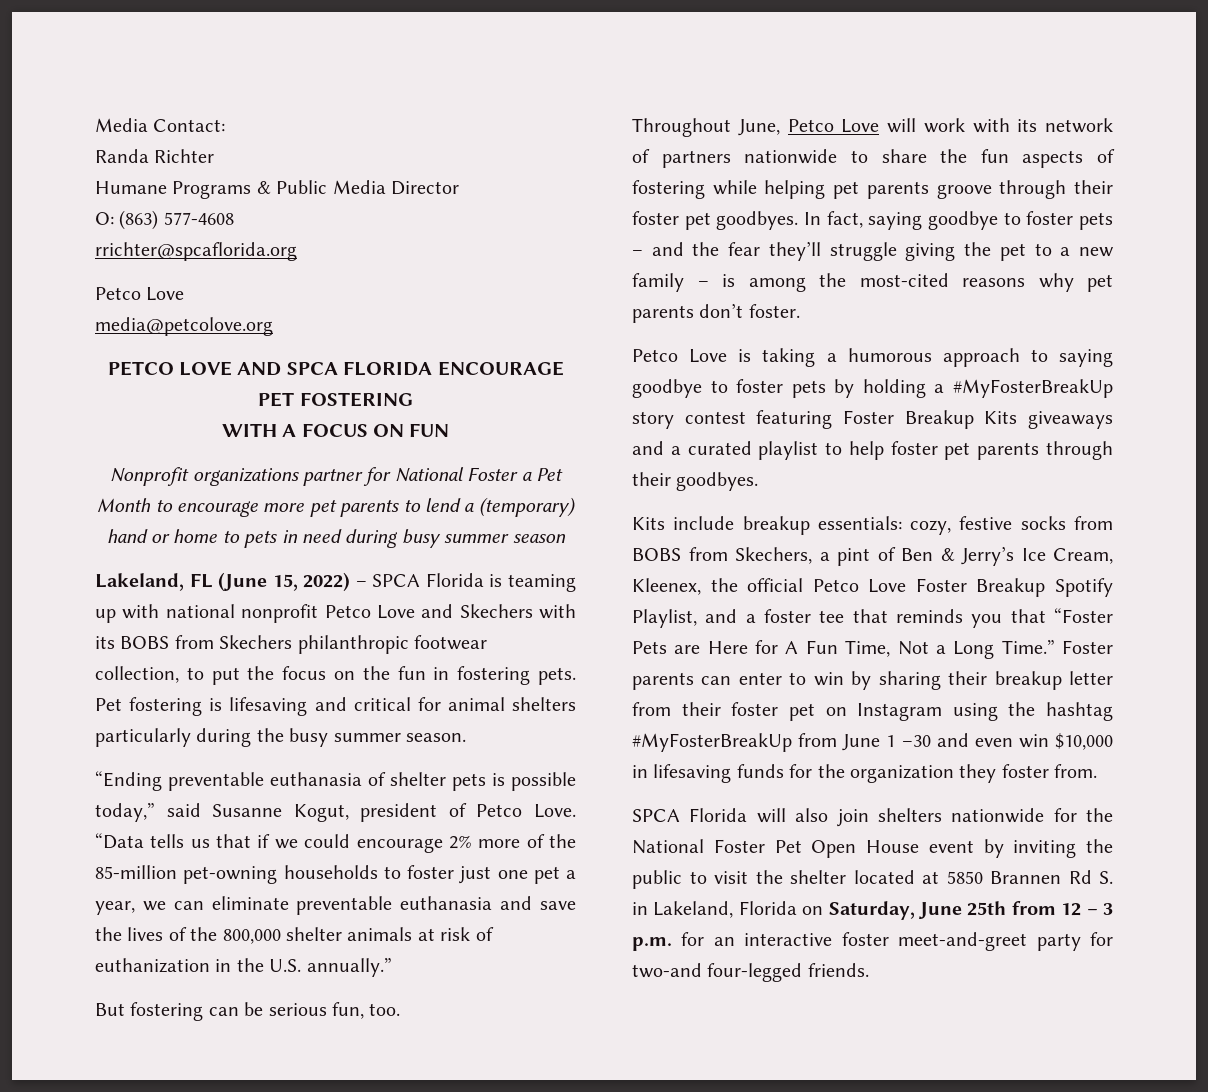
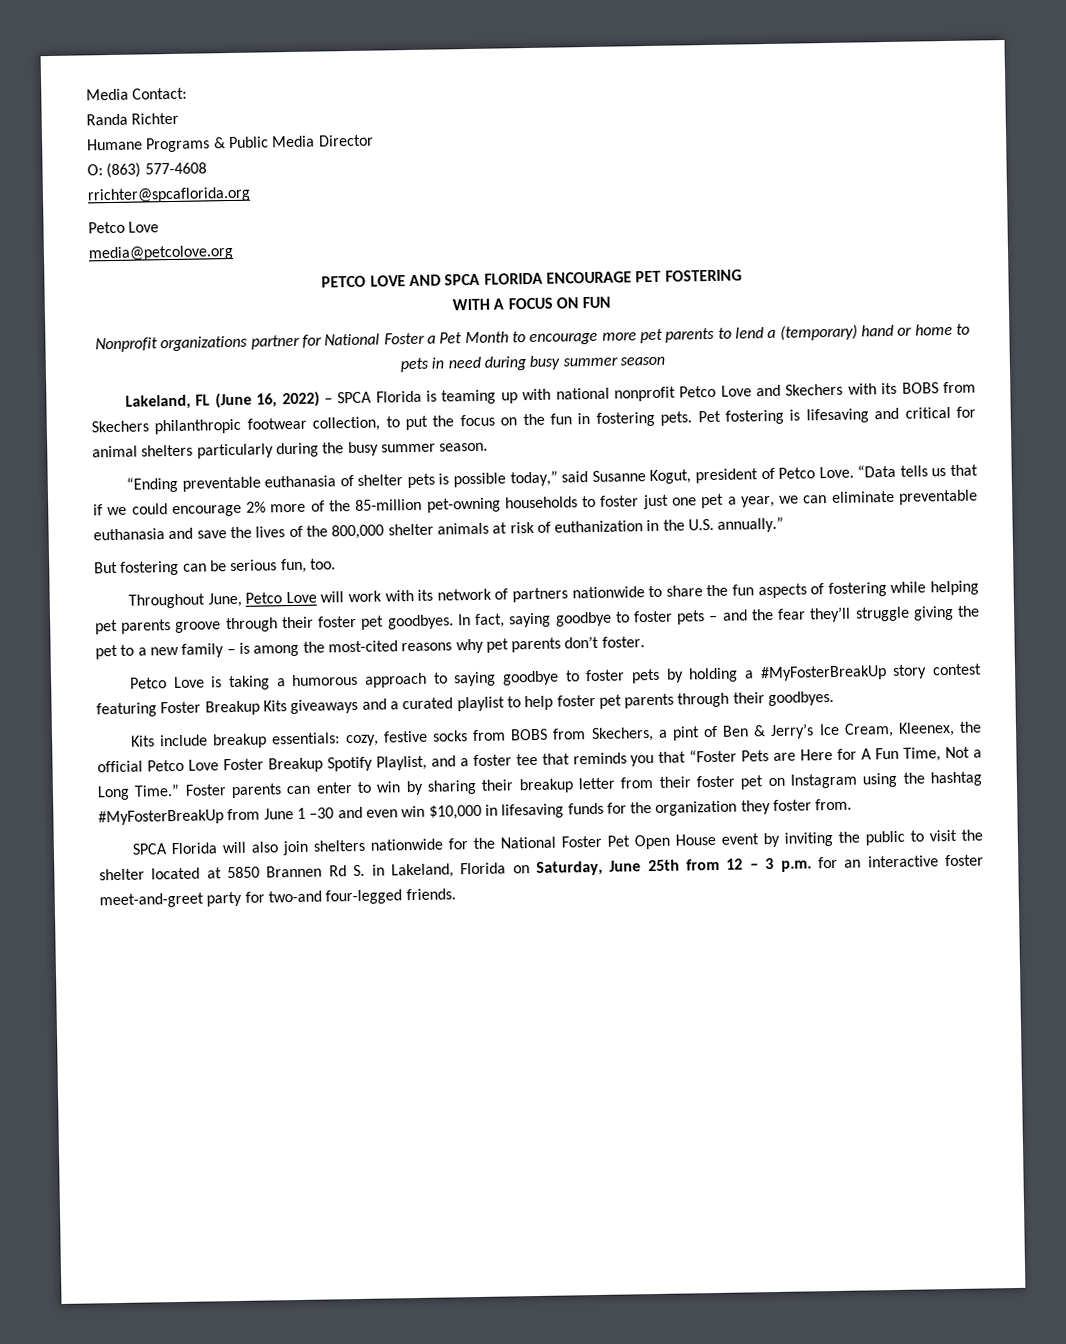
- Lakeland, FL (June 15, 2022) – SPCA Florida is teaming up with national nonprofit Petco Love and Skechers with its BOBS from Skechers philanthropic footwear collection, to put the focus on the fun in fostering pets.
+ Lakeland, FL (June 16, 2022) – SPCA Florida is teaming up with national nonprofit Petco Love and Skechers with its BOBS from Skechers philanthropic footwear collection, to put the focus on the fun in fostering pets.

